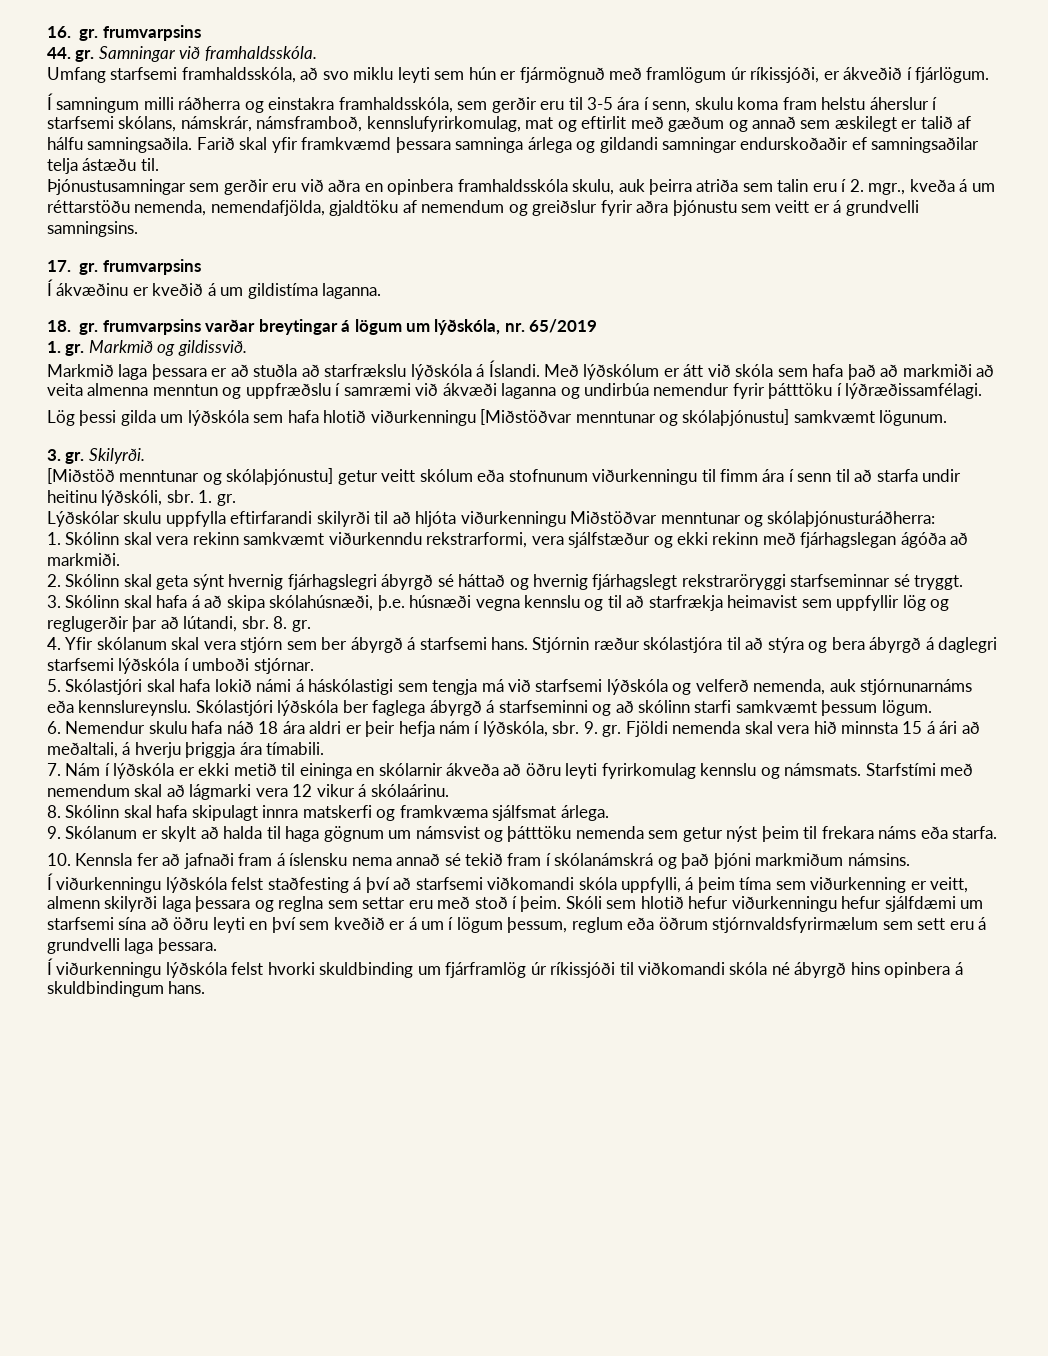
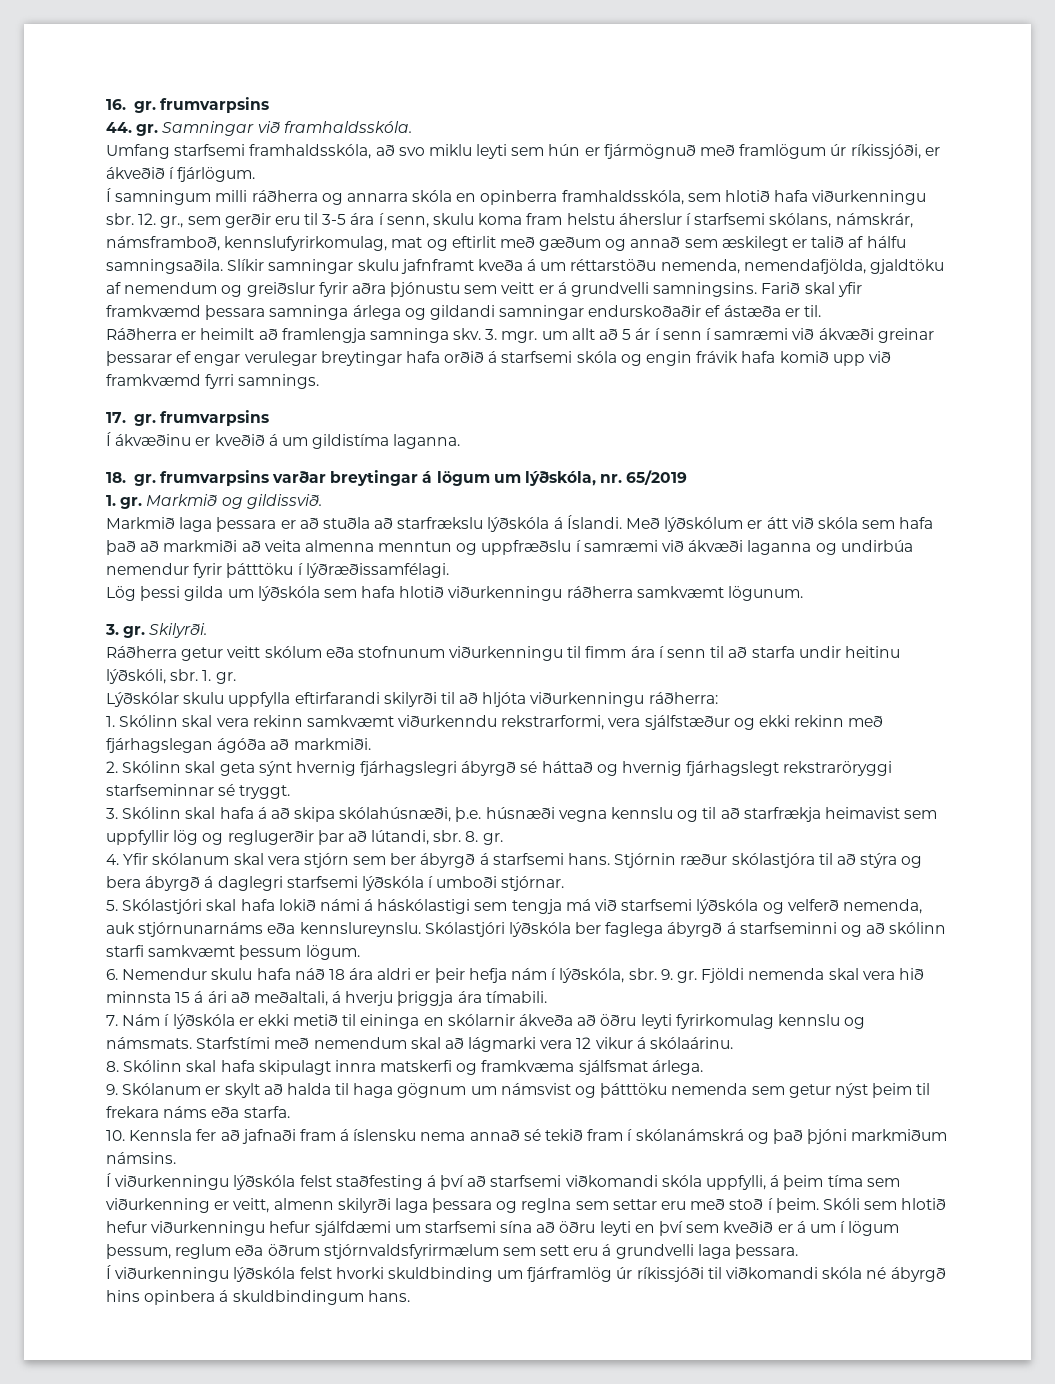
- Í samningum milli ráðherra og einstakra framhaldsskóla, sem gerðir eru til 3-5 ára í senn, skulu koma fram helstu áherslur í starfsemi skólans, námskrár, námsframboð, kennslufyrirkomulag, mat og eftirlit með gæðum og annað sem æskilegt er talið af hálfu samningsaðila.
+ Í samningum milli ráðherra og annarra skóla en opinberra framhaldsskóla, sem hlotið hafa viðurkenningu sbr. 12. gr., sem gerðir eru til 3-5 ára í senn, skulu koma fram helstu áherslur í starfsemi skólans, námskrár, námsframboð, kennslufyrirkomulag, mat og eftirlit með gæðum og annað sem æskilegt er talið af hálfu samningsaðila.
- Farið skal yfir framkvæmd þessara samninga árlega og gildandi samningar endurskoðaðir ef samningsaðilar telja ástæðu til.
- Þjónustusamningar sem gerðir eru við aðra en opinbera framhaldsskóla skulu, auk þeirra atriða sem talin eru í 2. mgr., kveða á um réttarstöðu nemenda, nemendafjölda, gjaldtöku af nemendum og greiðslur fyrir aðra þjónustu sem veitt er á grundvelli samningsins.
+ Slíkir samningar skulu jafnframt kveða á um réttarstöðu nemenda, nemendafjölda, gjaldtöku af nemendum og greiðslur fyrir aðra þjónustu sem veitt er á grundvelli samningsins. Farið skal yfir framkvæmd þessara samninga árlega og gildandi samningar endurskoðaðir ef ástæða er til.
+ Ráðherra er heimilt að framlengja samninga skv. 3. mgr. um allt að 5 ár í senn í samræmi við ákvæði greinar þessarar ef engar verulegar breytingar hafa orðið á starfsemi skóla og engin frávik hafa komið upp við framkvæmd fyrri samnings.
- Lög þessi gilda um lýðskóla sem hafa hlotið viðurkenningu [Miðstöðvar menntunar og skólaþjónustu] samkvæmt lögunum.
+ Lög þessi gilda um lýðskóla sem hafa hlotið viðurkenningu ráðherra samkvæmt lögunum.
- [Miðstöð menntunar og skólaþjónustu] getur veitt skólum eða stofnunum viðurkenningu til fimm ára í senn til að starfa undir heitinu lýðskóli, sbr.
+ Ráðherra getur veitt skólum eða stofnunum viðurkenningu til fimm ára í senn til að starfa undir heitinu lýðskóli, sbr.
- Lýðskólar skulu uppfylla eftirfarandi skilyrði til að hljóta viðurkenningu Miðstöðvar menntunar og skólaþjónusturáðherra:
+ Lýðskólar skulu uppfylla eftirfarandi skilyrði til að hljóta viðurkenningu ráðherra:

